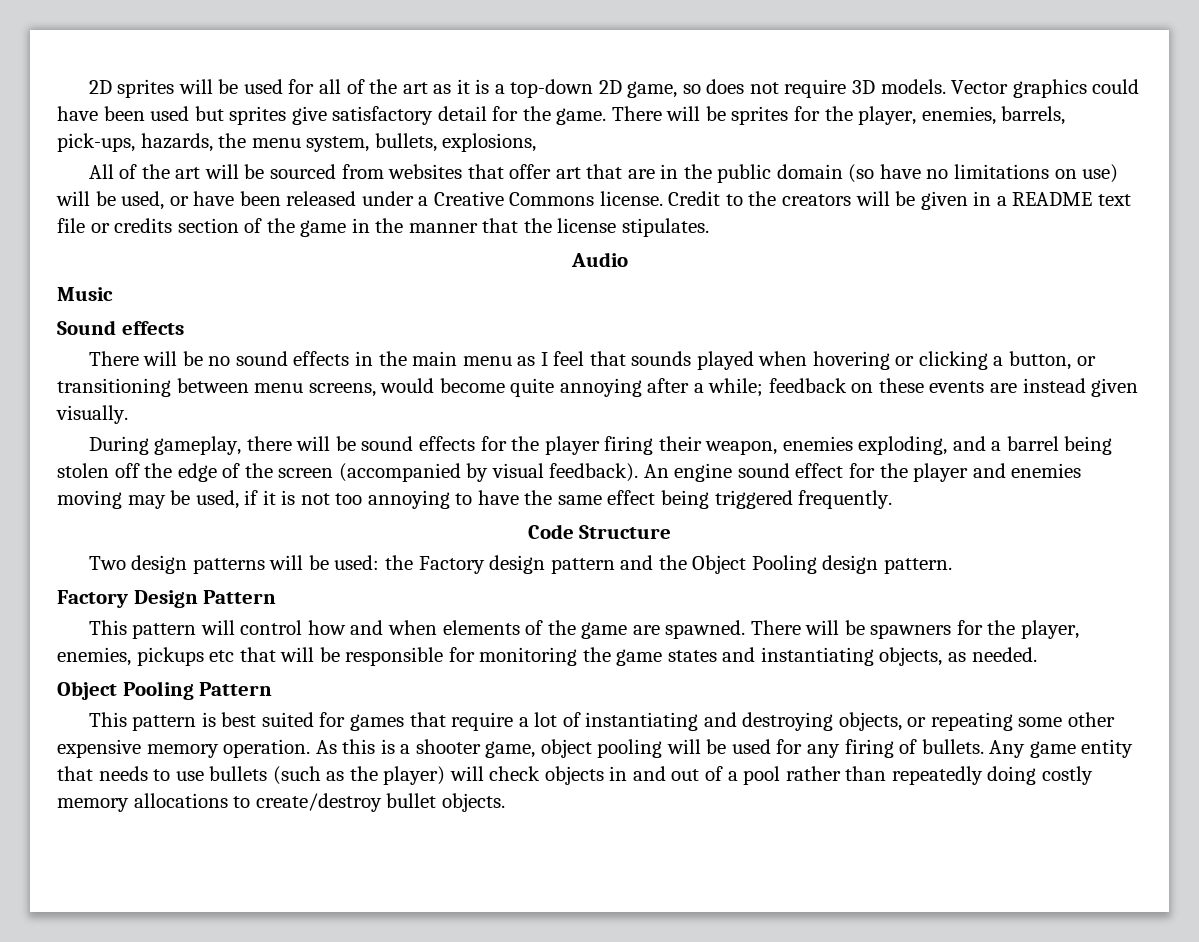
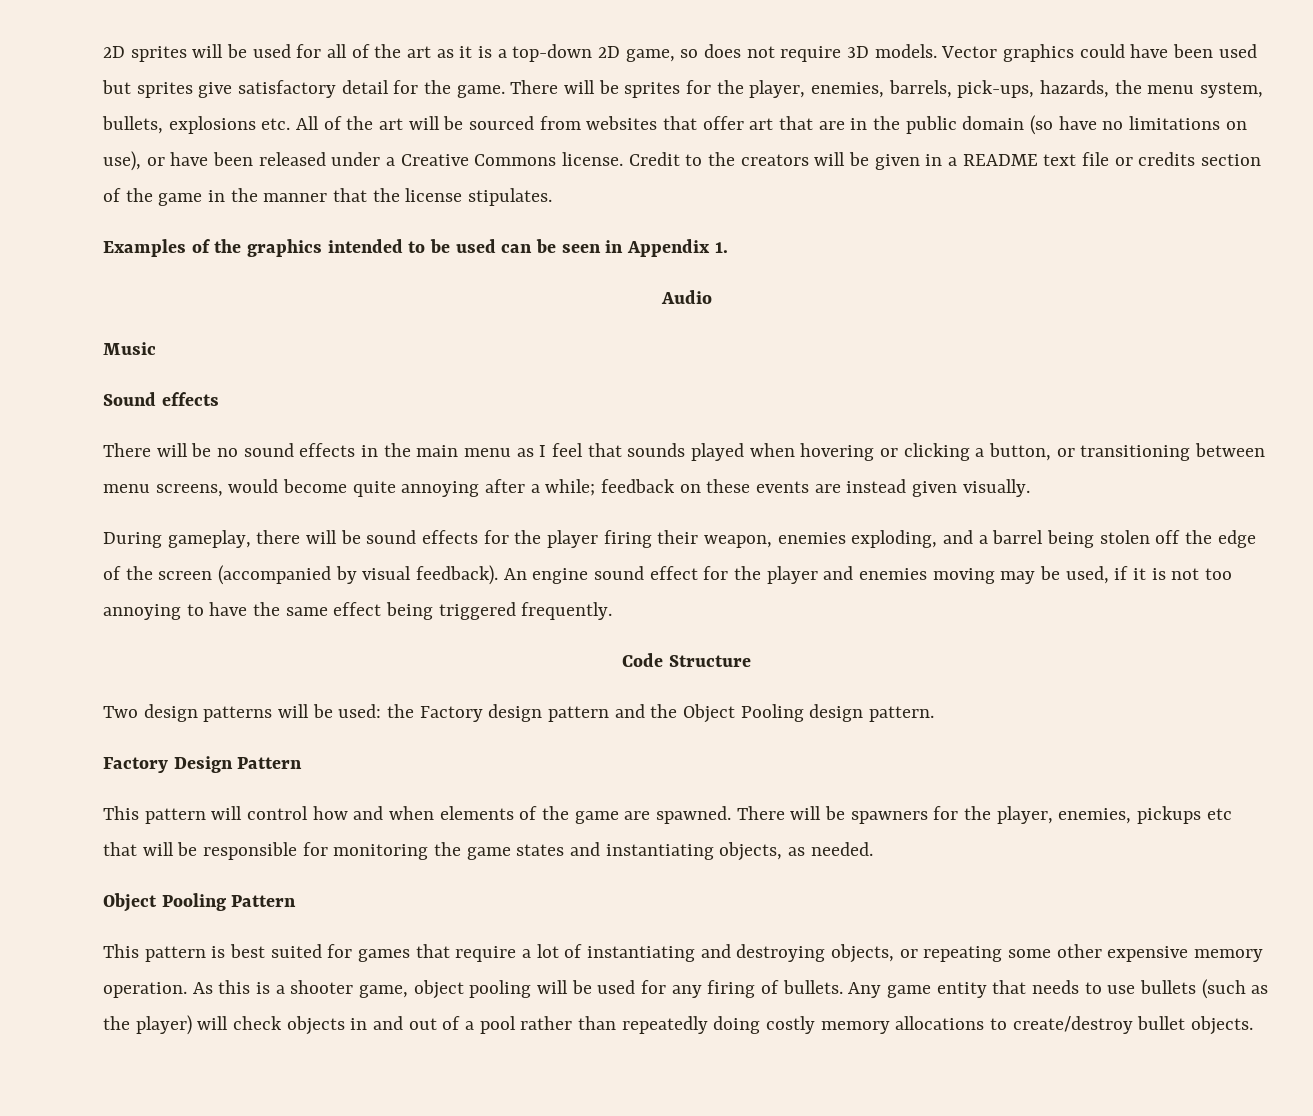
- There will be sprites for the player, enemies, barrels, pick-ups, hazards, the menu system, bullets, explosions,
- All of the art will be sourced from websites that offer art that are in the public domain (so have no limitations on use) will be used, or have been released under a Creative Commons license.
+ There will be sprites for the player, enemies, barrels, pick-ups, hazards, the menu system, bullets, explosions etc. All of the art will be sourced from websites that offer art that are in the public domain (so have no limitations on use), or have been released under a Creative Commons license.
+ Examples of the graphics intended to be used can be seen in Appendix 1.

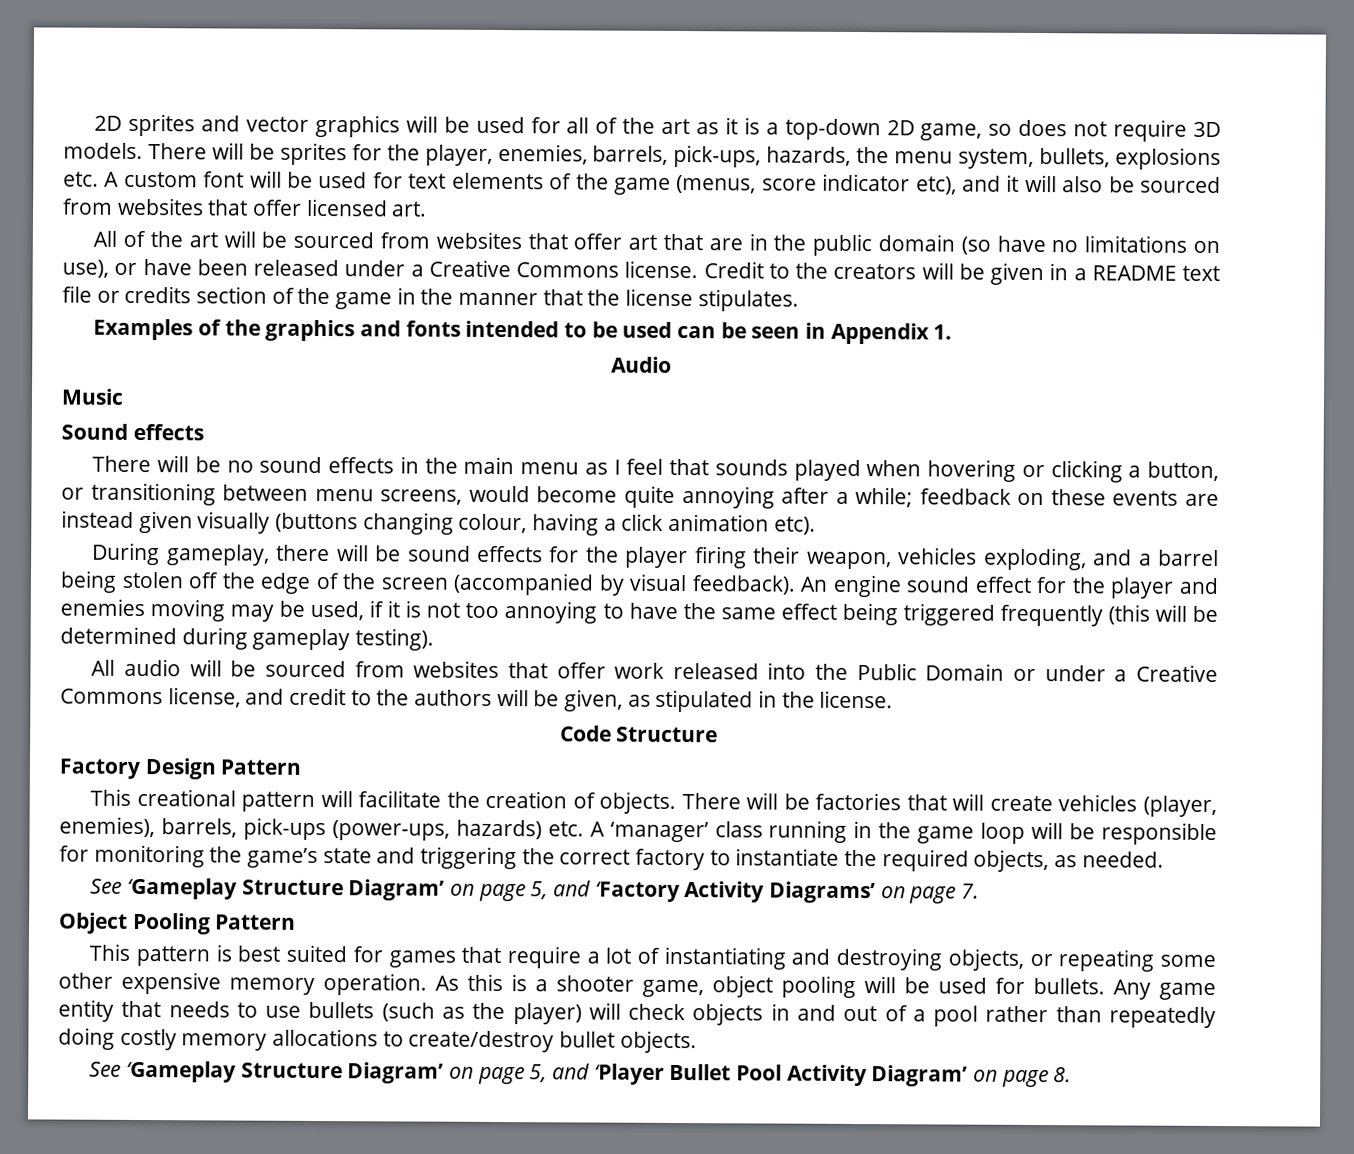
- 2D sprites will be used for all of the art as it is a top-down 2D game, so does not require 3D models.
+ 2D sprites and vector graphics will be used for all of the art as it is a top-down 2D game, so does not require 3D models.
- Vector graphics could have been used but sprites give satisfactory detail for the game.
- There will be sprites for the player, enemies, barrels, pick-ups, hazards, the menu system, bullets, explosions etc. All of the art will be sourced from websites that offer art that are in the public domain (so have no limitations on use), or have been released under a Creative Commons license.
+ There will be sprites for the player, enemies, barrels, pick-ups, hazards, the menu system, bullets, explosions etc. A custom font will be used for text elements of the game (menus, score indicator etc), and it will also be sourced from websites that offer licensed art.
+ All of the art will be sourced from websites that offer art that are in the public domain (so have no limitations on use), or have been released under a Creative Commons license.
- Examples of the graphics intended to be used can be seen in Appendix 1.
+ Examples of the graphics and fonts intended to be used can be seen in Appendix 1.
- There will be no sound effects in the main menu as I feel that sounds played when hovering or clicking a button, or transitioning between menu screens, would become quite annoying after a while; feedback on these events are instead given visually.
+ There will be no sound effects in the main menu as I feel that sounds played when hovering or clicking a button, or transitioning between menu screens, would become quite annoying after a while; feedback on these events are instead given visually (buttons changing colour, having a click animation etc).
- During gameplay, there will be sound effects for the player firing their weapon, enemies exploding, and a barrel being stolen off the edge of the screen (accompanied by visual feedback).
+ During gameplay, there will be sound effects for the player firing their weapon, vehicles exploding, and a barrel being stolen off the edge of the screen (accompanied by visual feedback).
- An engine sound effect for the player and enemies moving may be used, if it is not too annoying to have the same effect being triggered frequently.
+ An engine sound effect for the player and enemies moving may be used, if it is not too annoying to have the same effect being triggered frequently (this will be determined during gameplay testing).
+ All audio will be sourced from websites that offer work released into the Public Domain or under a Creative Commons license, and credit to the authors will be given, as stipulated in the license.
  Code Structure
- Two design patterns will be used: the Factory design pattern and the Object Pooling design pattern.
- This pattern will control how and when elements of the game are spawned. There will be spawners for the player, enemies, pickups etc that will be responsible for monitoring the game states and instantiating objects, as needed.
+ This creational pattern will facilitate the creation of objects. There will be factories that will create vehicles (player, enemies), barrels, pick-ups (power-ups, hazards) etc. A ‘manager’ class running in the game loop will be responsible for monitoring the game’s state and triggering the correct factory to instantiate the required objects, as needed.
+ See ‘Gameplay Structure Diagram’ on page 5, and ‘Factory Activity Diagrams’ on page 7.
- As this is a shooter game, object pooling will be used for any firing of bullets.
+ As this is a shooter game, object pooling will be used for bullets.
+ See ‘Gameplay Structure Diagram’ on page 5, and ‘Player Bullet Pool Activity Diagram’ on page 8.

